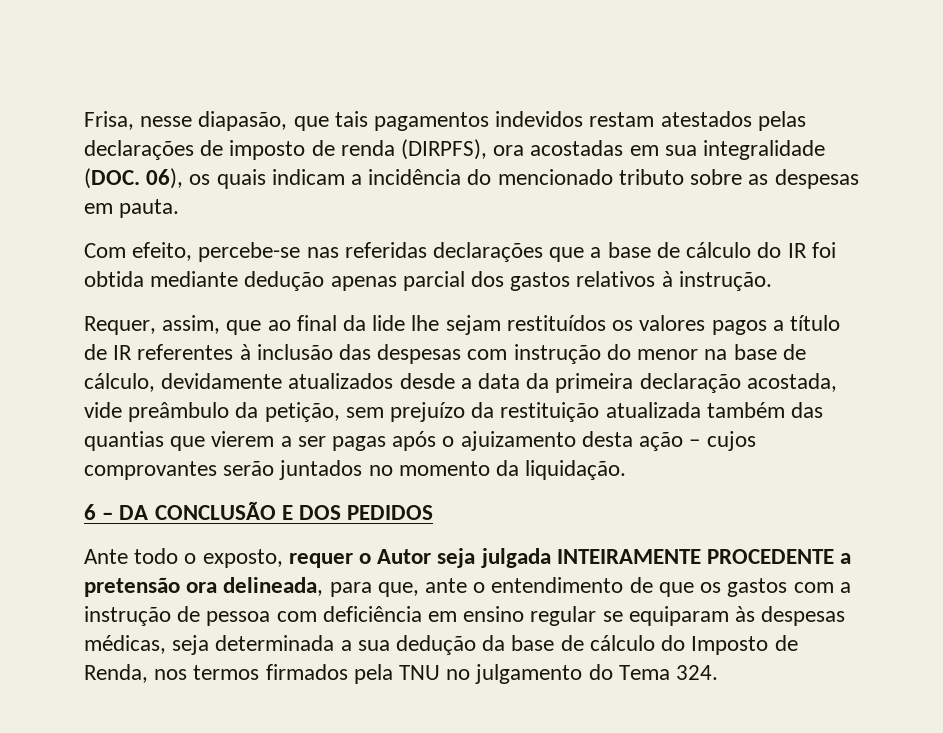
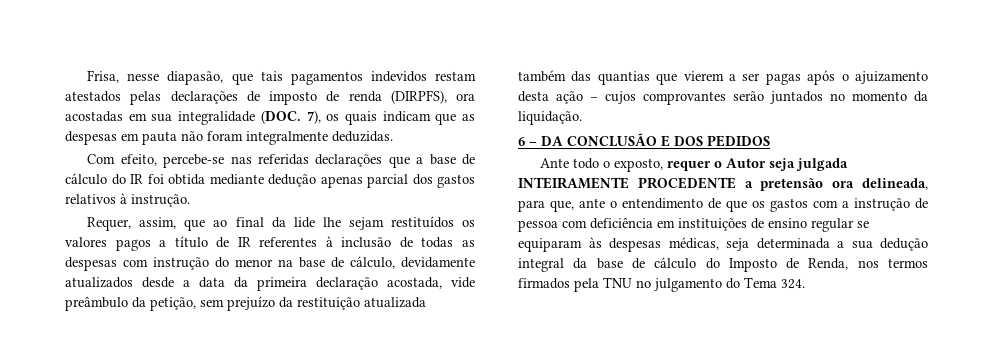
- Frisa, nesse diapasão, que tais pagamentos indevidos restam atestados pelas declarações de imposto de renda (DIRPFS), ora acostadas em sua integralidade (DOC. 06), os quais indicam a incidência do mencionado tributo sobre as despesas em pauta.
+ Frisa, nesse diapasão, que tais pagamentos indevidos restam atestados pelas declarações de imposto de renda (DIRPFS), ora acostadas em sua integralidade (DOC. 7), os quais indicam que as despesas em pauta não foram integralmente deduzidas.
- Requer, assim, que ao final da lide lhe sejam restituídos os valores pagos a título de IR referentes à inclusão das despesas com instrução do menor na base de cálculo, devidamente atualizados desde a data da primeira declaração acostada, vide preâmbulo da petição, sem prejuízo da restituição atualizada também das quantias que vierem a ser pagas após o ajuizamento desta ação – cujos comprovantes serão juntados no momento da liquidação.
+ Requer, assim, que ao final da lide lhe sejam restituídos os valores pagos a título de IR referentes à inclusão de todas as despesas com instrução do menor na base de cálculo, devidamente atualizados desde a data da primeira declaração acostada, vide preâmbulo da petição, sem prejuízo da restituição atualizada também das quantias que vierem a ser pagas após o ajuizamento desta ação – cujos comprovantes serão juntados no momento da liquidação.
- Ante todo o exposto, requer o Autor seja julgada INTEIRAMENTE PROCEDENTE a pretensão ora delineada, para que, ante o entendimento de que os gastos com a instrução de pessoa com deficiência em ensino regular se equiparam às despesas médicas, seja determinada a sua dedução da base de cálculo do Imposto de Renda, nos termos firmados pela TNU no julgamento do Tema 324.
+ Ante todo o exposto, requer o Autor seja julgada INTEIRAMENTE PROCEDENTE a pretensão ora delineada, para que, ante o entendimento de que os gastos com a instrução de pessoa com deficiência em instituições de ensino regular se equiparam às despesas médicas, seja determinada a sua dedução integral da base de cálculo do Imposto de Renda, nos termos firmados pela TNU no julgamento do Tema 324.

